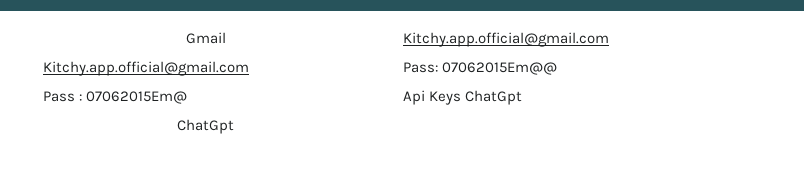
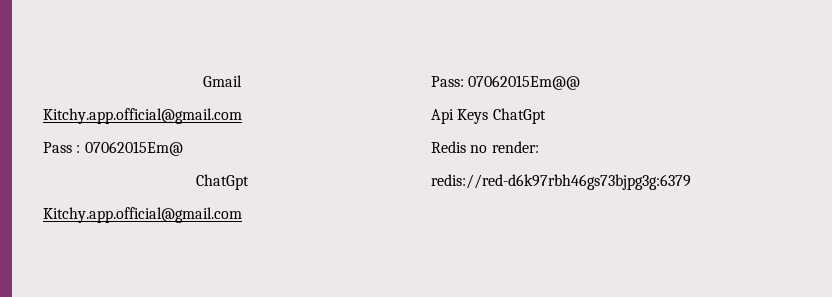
+ Redis no render:
+ redis://red-d6k97rbh46gs73bjpg3g:6379

